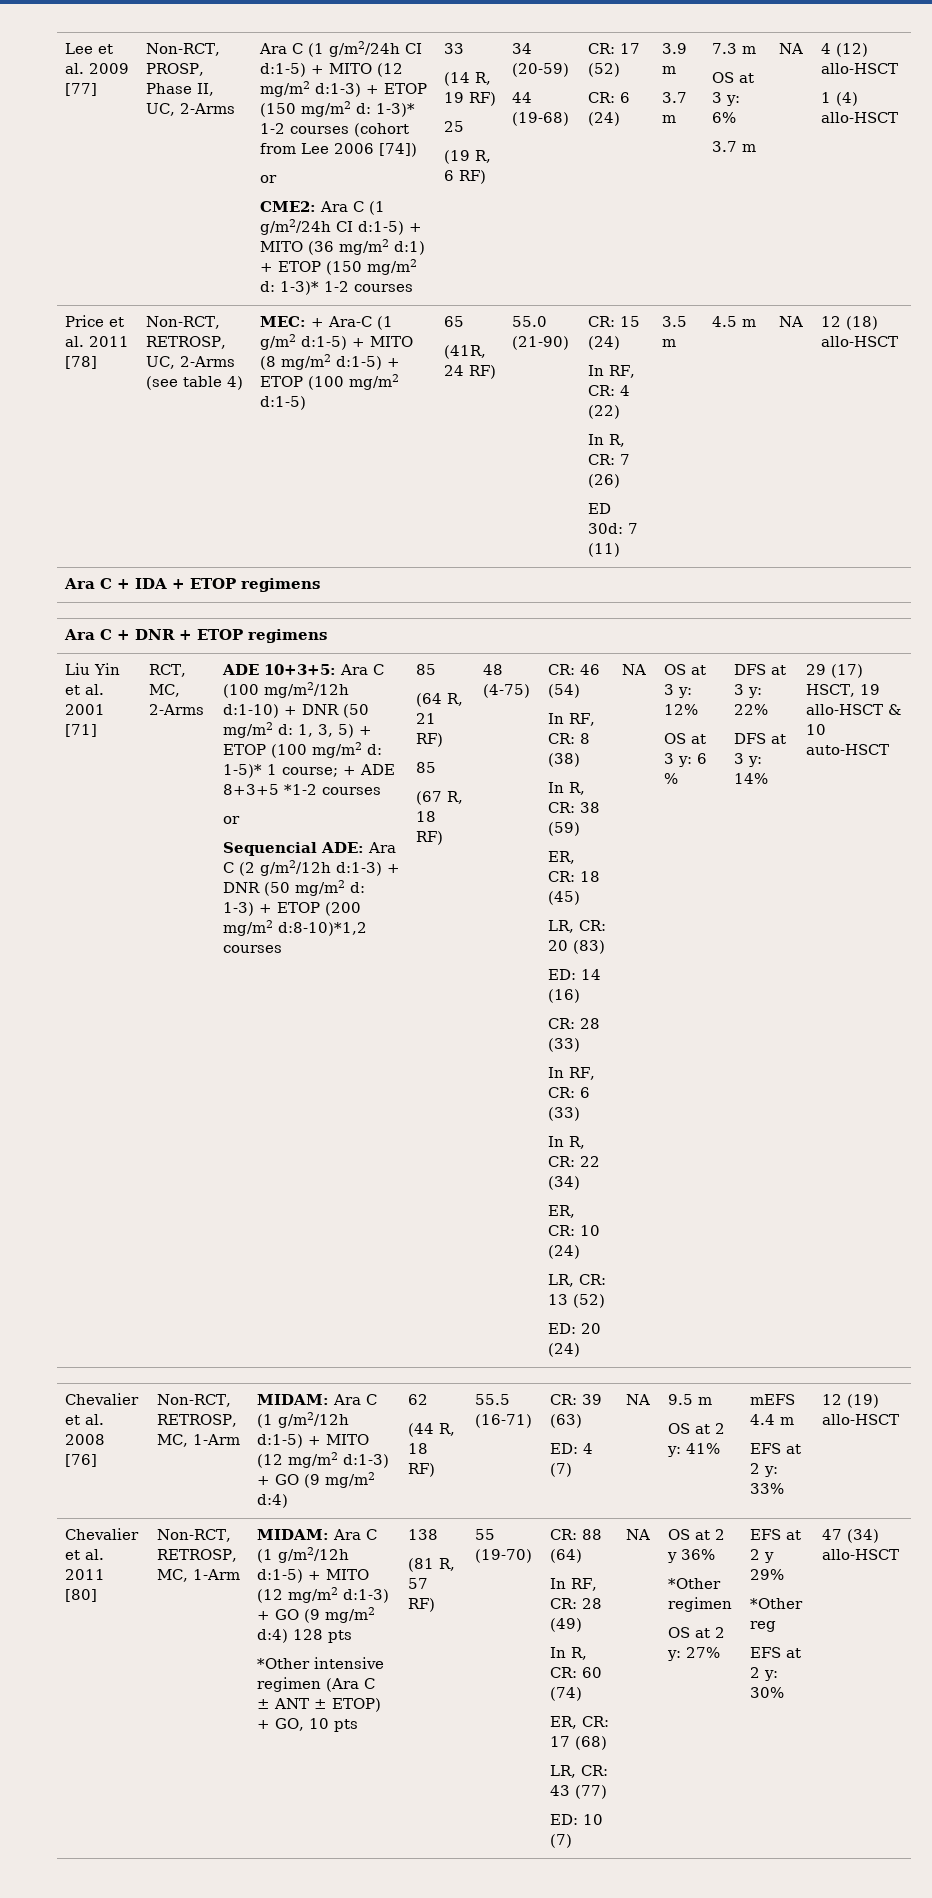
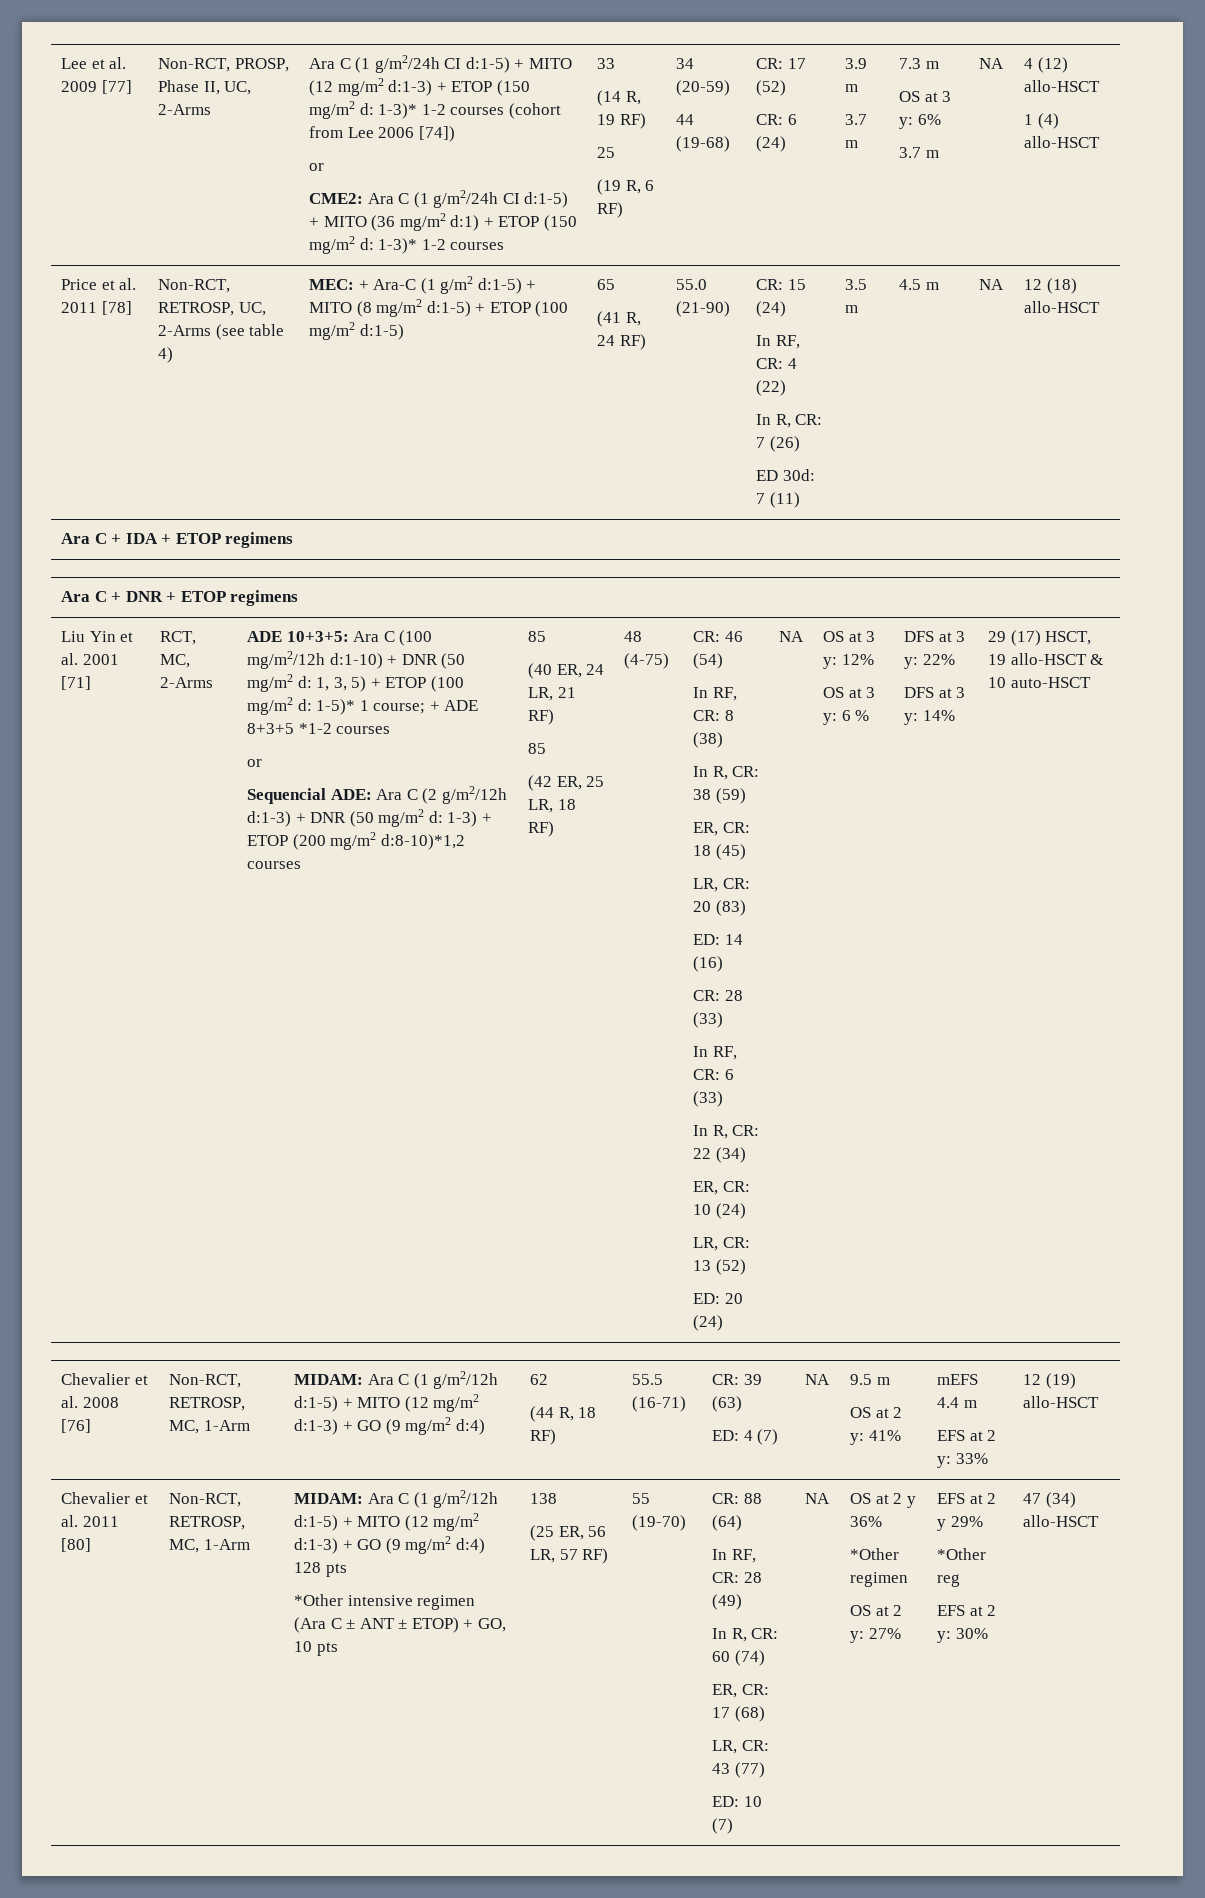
- (41R, 24 RF)
+ (41 R, 24 RF)
- (64 R, 21 RF)
+ (40 ER, 24 LR, 21 RF)
- (67 R, 18 RF)
+ (42 ER, 25 LR, 18 RF)
- (81 R, 57 RF)
+ (25 ER, 56 LR, 57 RF)

